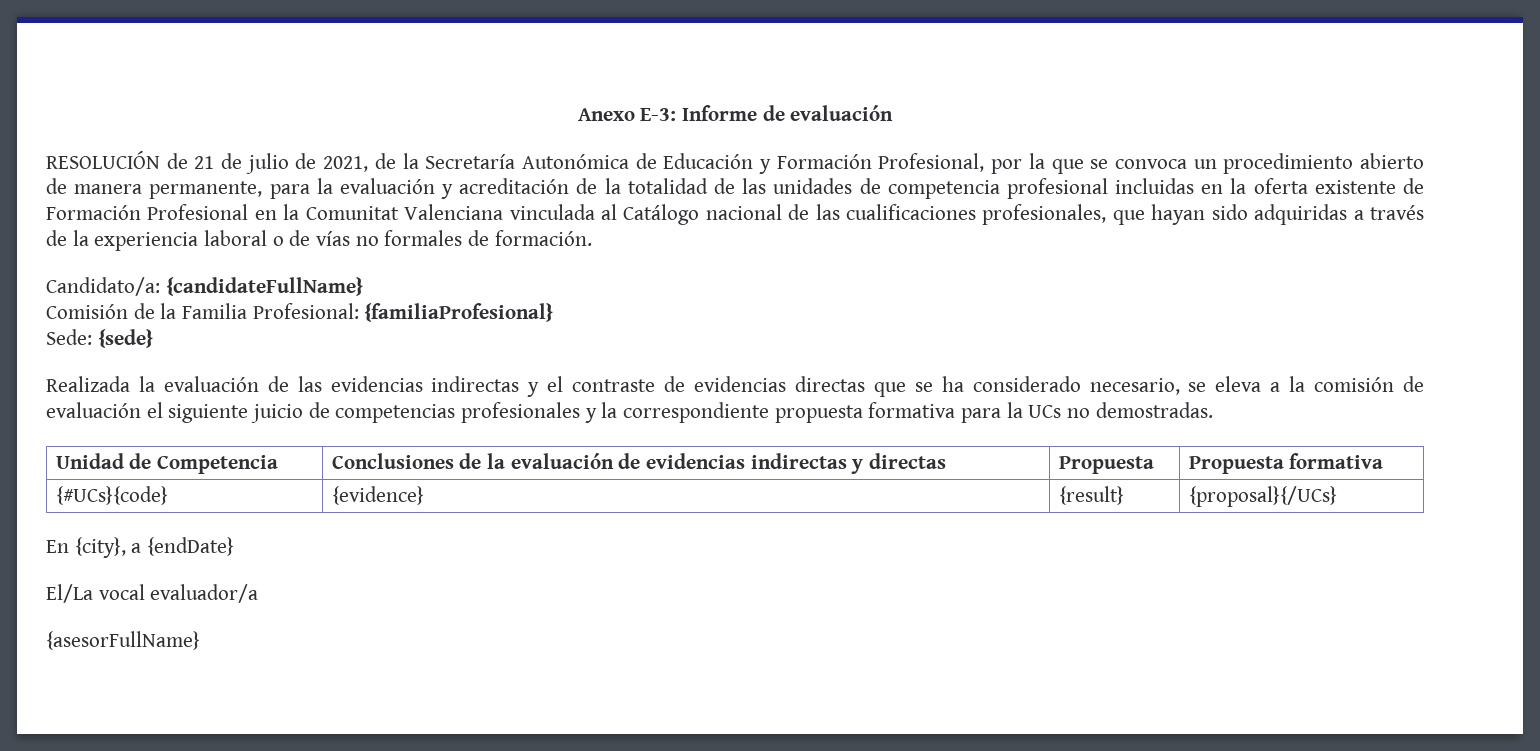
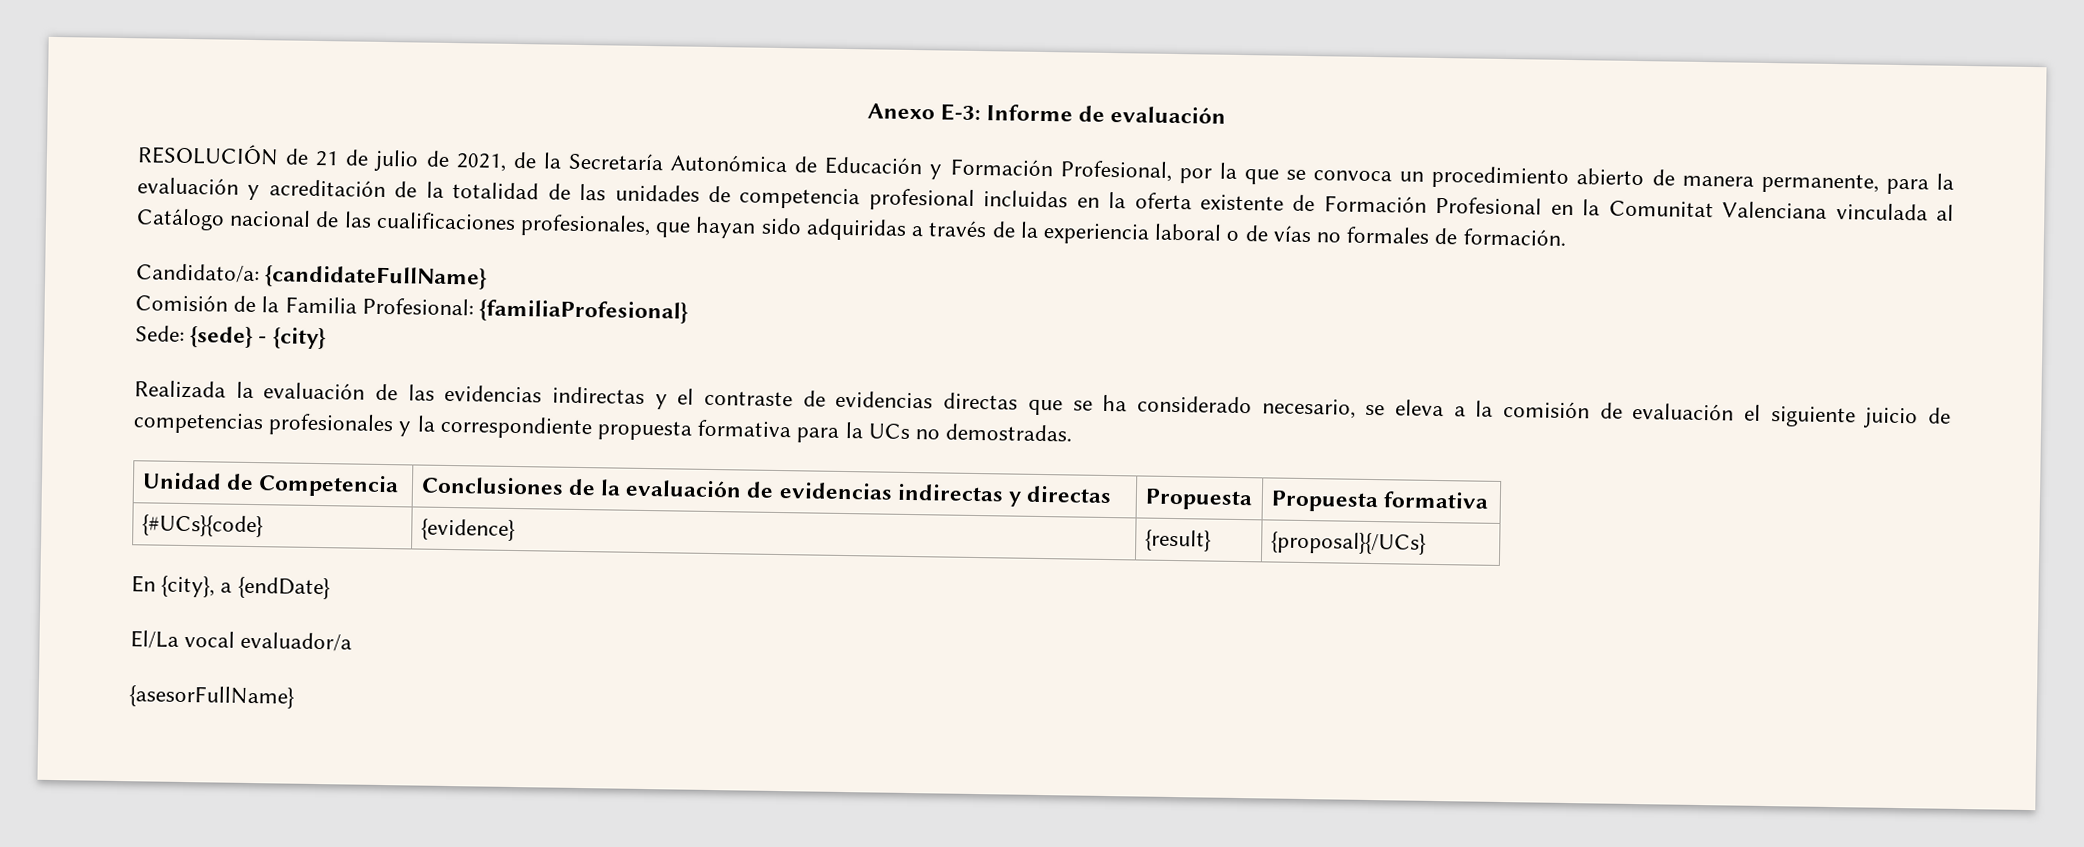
- Sede: {sede}
+ Sede: {sede} - {city}

